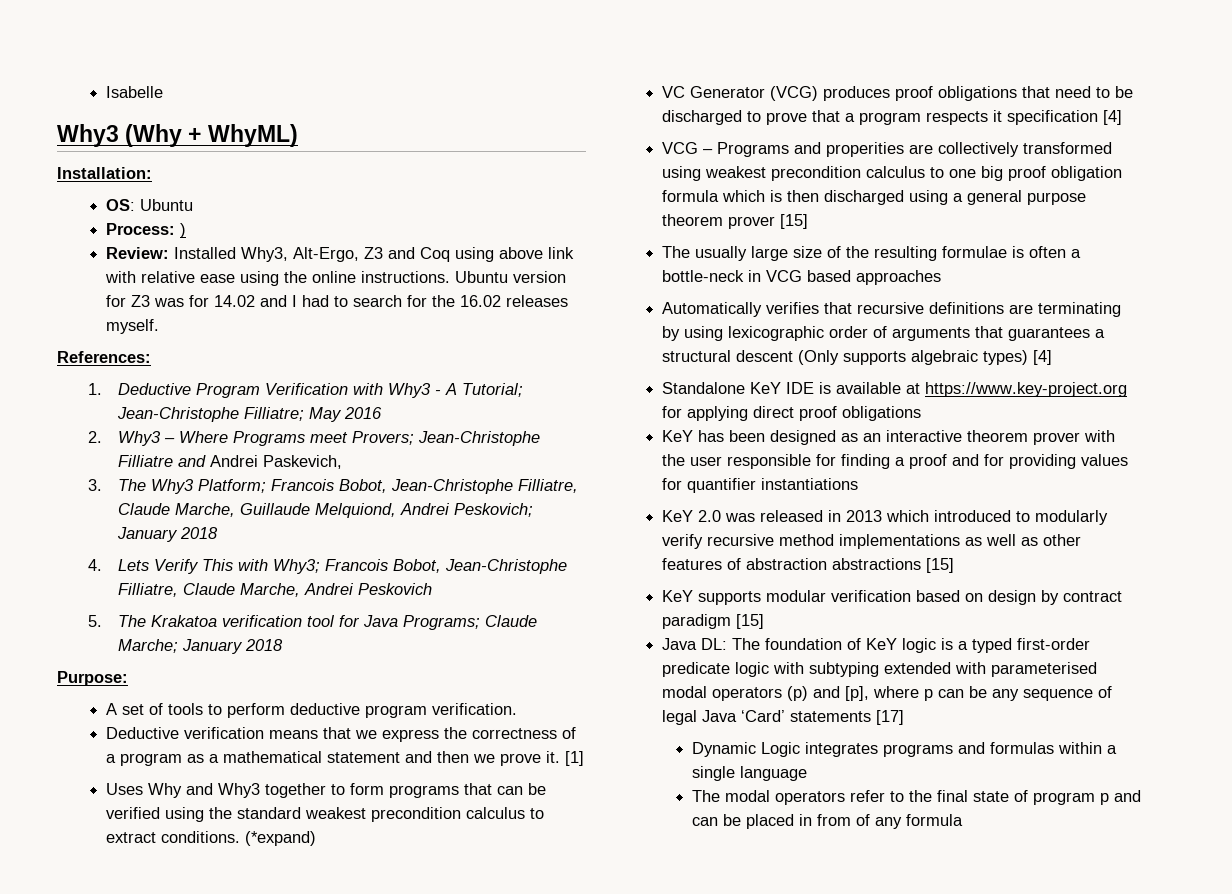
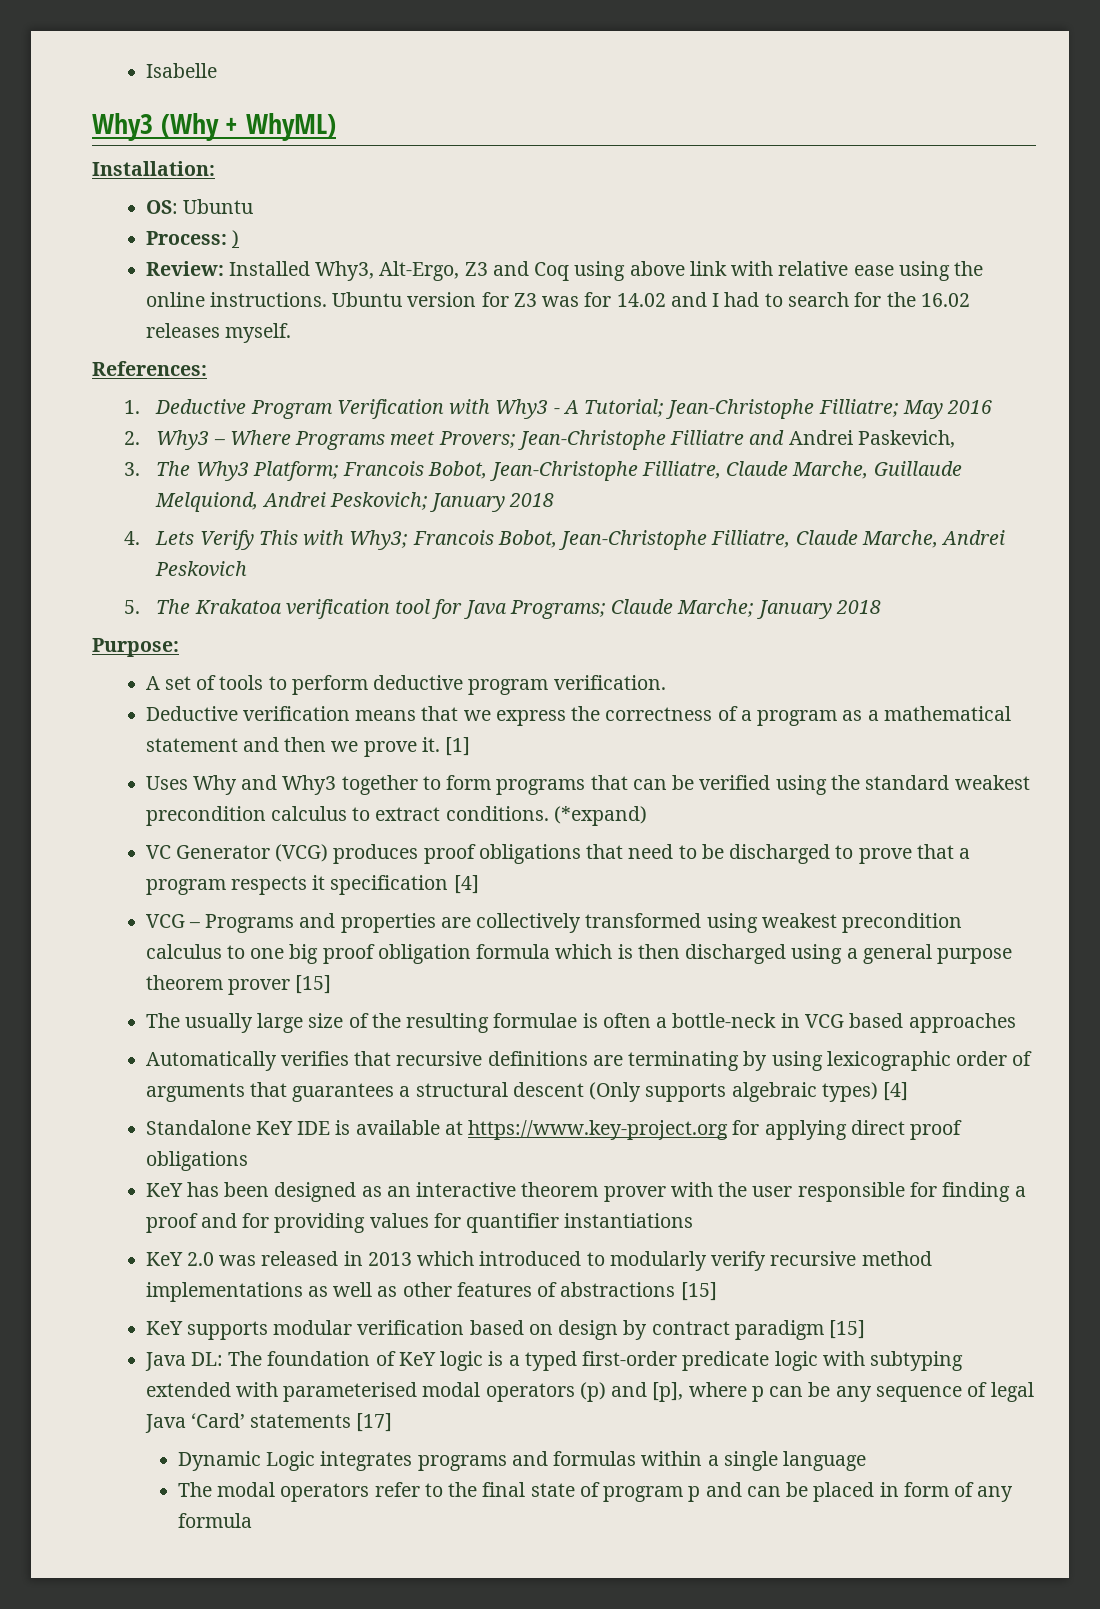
- VCG – Programs and properities are collectively transformed using weakest precondition calculus to one big proof obligation formula which is then discharged using a general purpose theorem prover [15]
+ VCG – Programs and properties are collectively transformed using weakest precondition calculus to one big proof obligation formula which is then discharged using a general purpose theorem prover [15]
- KeY 2.0 was released in 2013 which introduced to modularly verify recursive method implementations as well as other features of abstraction abstractions [15]
+ KeY 2.0 was released in 2013 which introduced to modularly verify recursive method implementations as well as other features of abstractions [15]
- The modal operators refer to the final state of program p and can be placed in from of any formula
+ The modal operators refer to the final state of program p and can be placed in form of any formula

